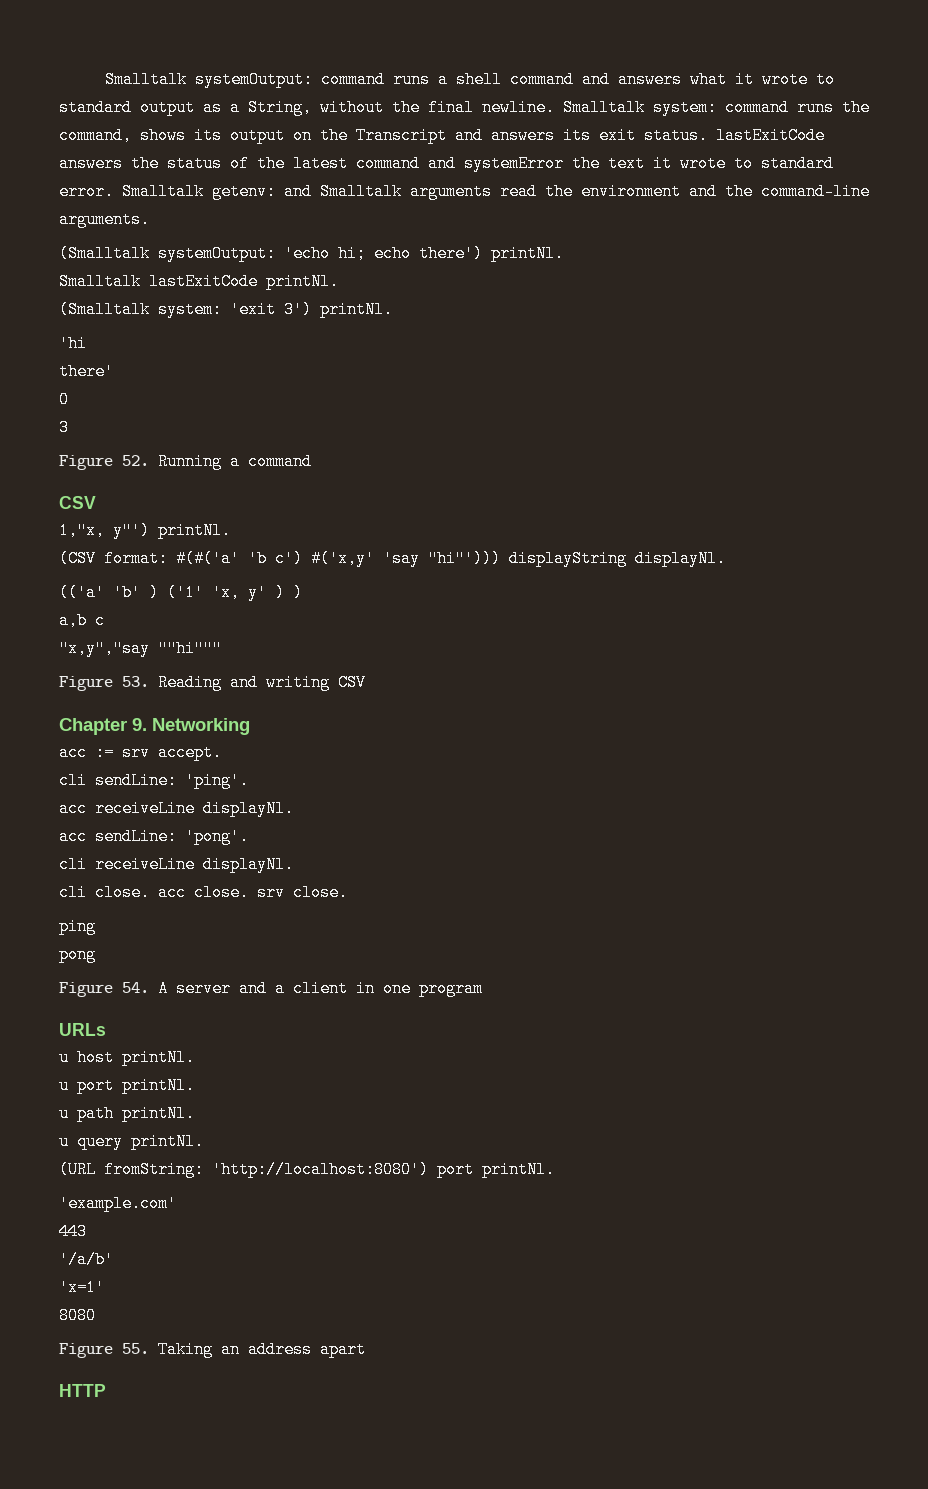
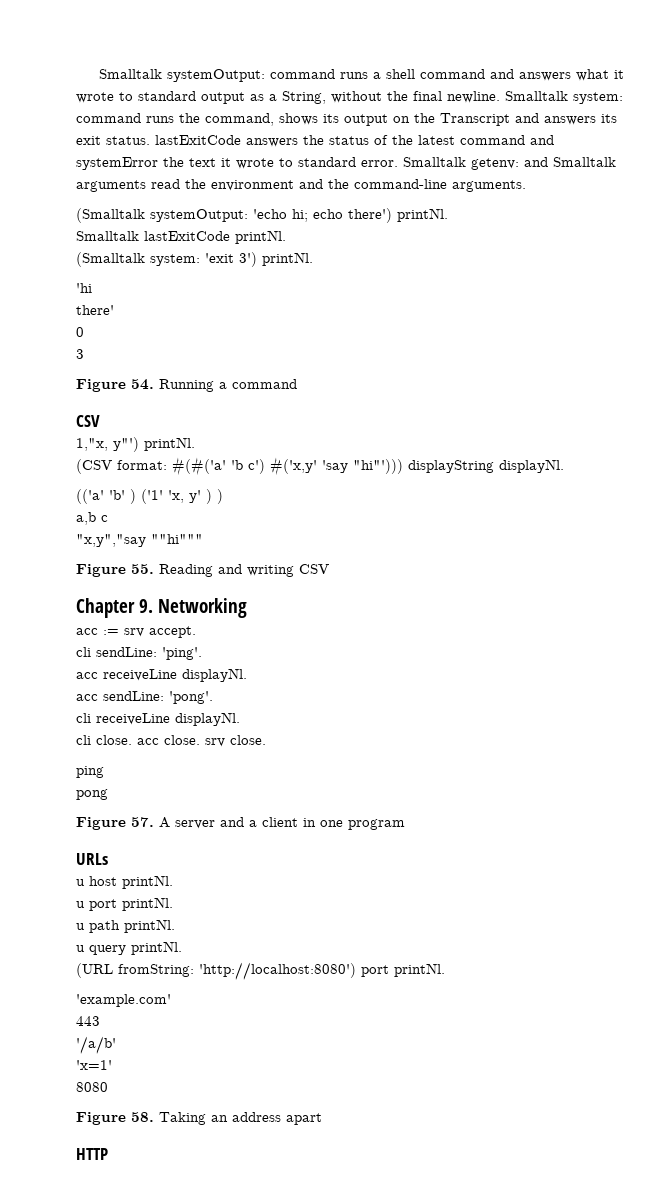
- Figure 52. Running a command
+ Figure 54. Running a command
- Figure 53. Reading and writing CSV
+ Figure 55. Reading and writing CSV
- Figure 54. A server and a client in one program
+ Figure 57. A server and a client in one program
- Figure 55. Taking an address apart
+ Figure 58. Taking an address apart

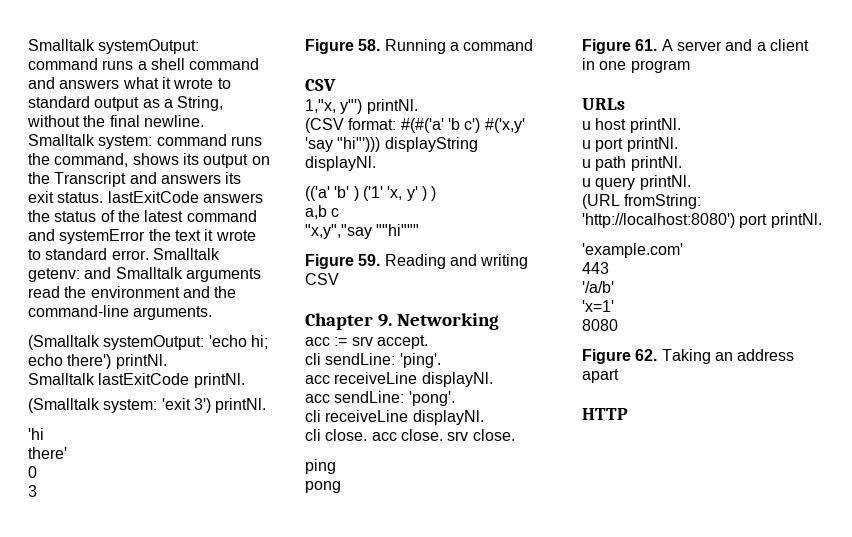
- Figure 54. Running a command
+ Figure 58. Running a command
- Figure 55. Reading and writing CSV
+ Figure 59. Reading and writing CSV
- Figure 57. A server and a client in one program
+ Figure 61. A server and a client in one program
- Figure 58. Taking an address apart
+ Figure 62. Taking an address apart

